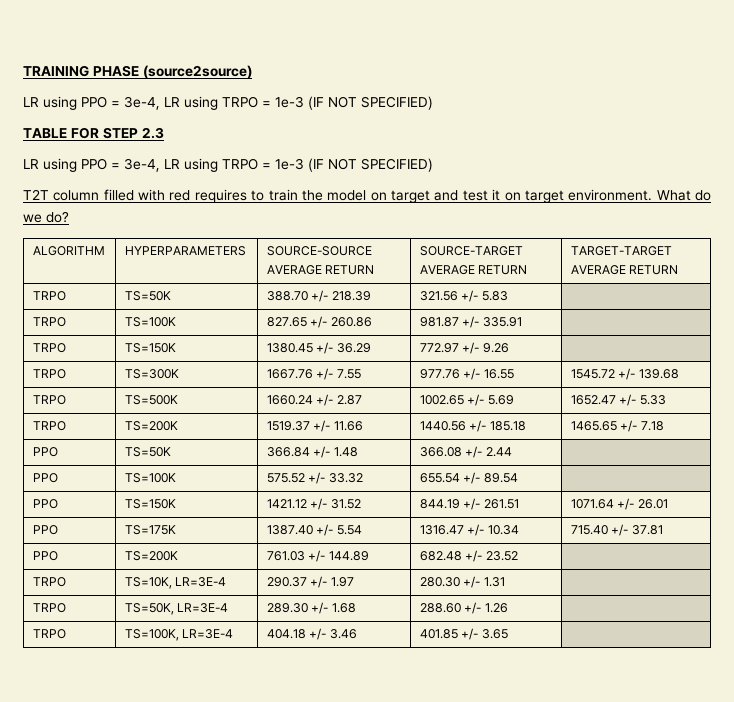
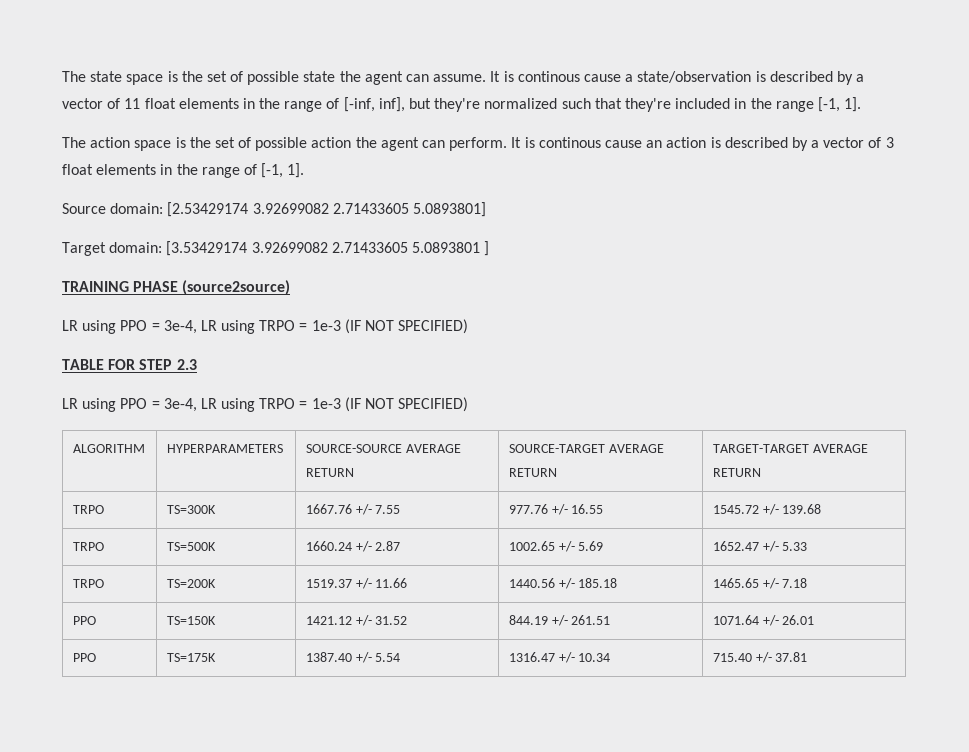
+ The state space is the set of possible state the agent can assume. It is continous cause a state/observation is described by a vector of 11 float elements in the range of [-inf, inf], but they're normalized such that they're included in the range [-1, 1].
+ The action space is the set of possible action the agent can perform. It is continous cause an action is described by a vector of 3 float elements in the range of [-1, 1].
+ Source domain: [2.53429174 3.92699082 2.71433605 5.0893801]
+ Target domain: [3.53429174 3.92699082 2.71433605 5.0893801 ]
- T2T column filled with red requires to train the model on target and test it on target environment. What do we do?
- TRPO | TS=50K | 388.70 +/- 218.39 | 321.56 +/- 5.83 |
- TRPO | TS=100K | 827.65 +/- 260.86 | 981.87 +/- 335.91 |
- TRPO | TS=150K | 1380.45 +/- 36.29 | 772.97 +/- 9.26 |
- PPO | TS=50K | 366.84 +/- 1.48 | 366.08 +/- 2.44 |
- PPO | TS=100K | 575.52 +/- 33.32 | 655.54 +/- 89.54 |
- PPO | TS=200K | 761.03 +/- 144.89 | 682.48 +/- 23.52 |
- TRPO | TS=10K, LR=3E-4 | 290.37 +/- 1.97 | 280.30 +/- 1.31 |
- TRPO | TS=50K, LR=3E-4 | 289.30 +/- 1.68 | 288.60 +/- 1.26 |
- TRPO | TS=100K, LR=3E-4 | 404.18 +/- 3.46 | 401.85 +/- 3.65 |

